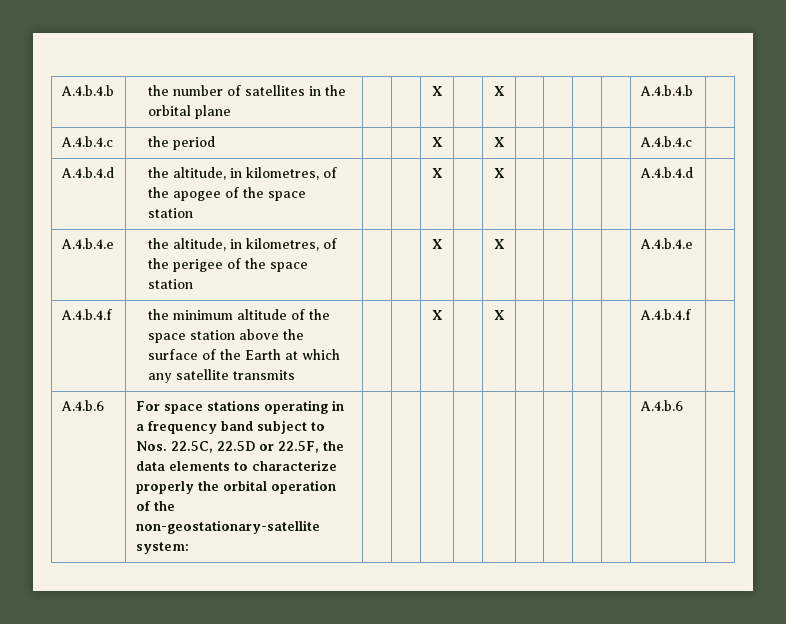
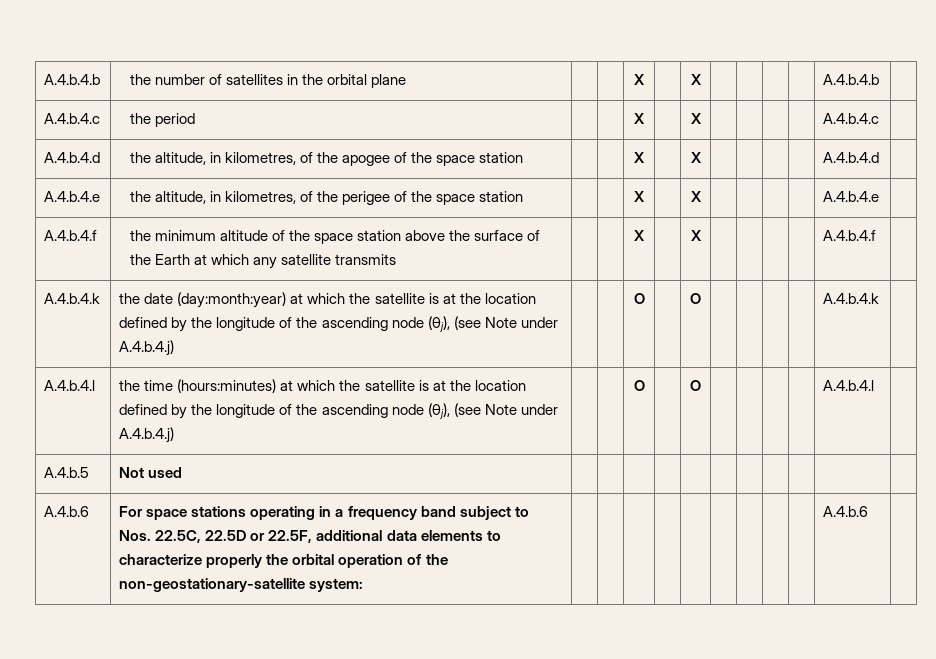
+ A.4.b.4.k | the date (day:month:year) at which the satellite is at the location defined by the longitude of the ascending node (θj), (see Note under A.4.b.4.j) | | | O | | O | | | | | A.4.b.4.k |
+ A.4.b.4.l | the time (hours:minutes) at which the satellite is at the location defined by the longitude of the ascending node (θj), (see Note under A.4.b.4.j) | | | O | | O | | | | | A.4.b.4.l |
+ A.4.b.5 | Not used | | | | | | | | | | |
- A.4.b.6 | For space stations operating in a frequency band subject to Nos. 22.5C, 22.5D or 22.5F, the data elements to characterize properly the orbital operation of the non-geostationary-satellite system: | | | | | | | | | | A.4.b.6 |
+ A.4.b.6 | For space stations operating in a frequency band subject to Nos. 22.5C, 22.5D or 22.5F, additional data elements to characterize properly the orbital operation of the non-geostationary-satellite system: | | | | | | | | | | A.4.b.6 |

